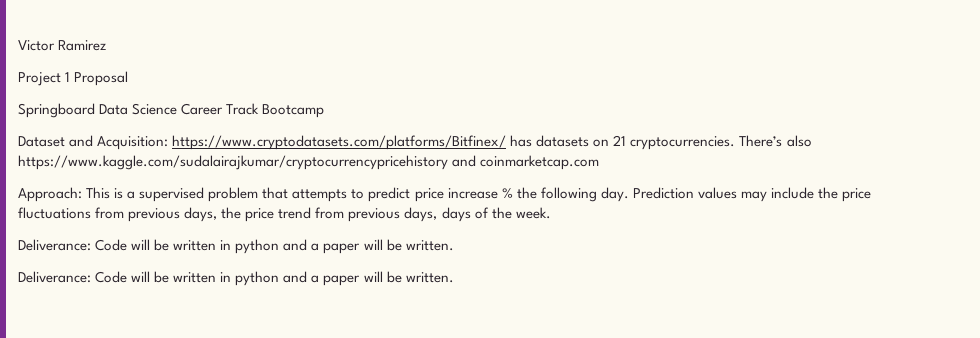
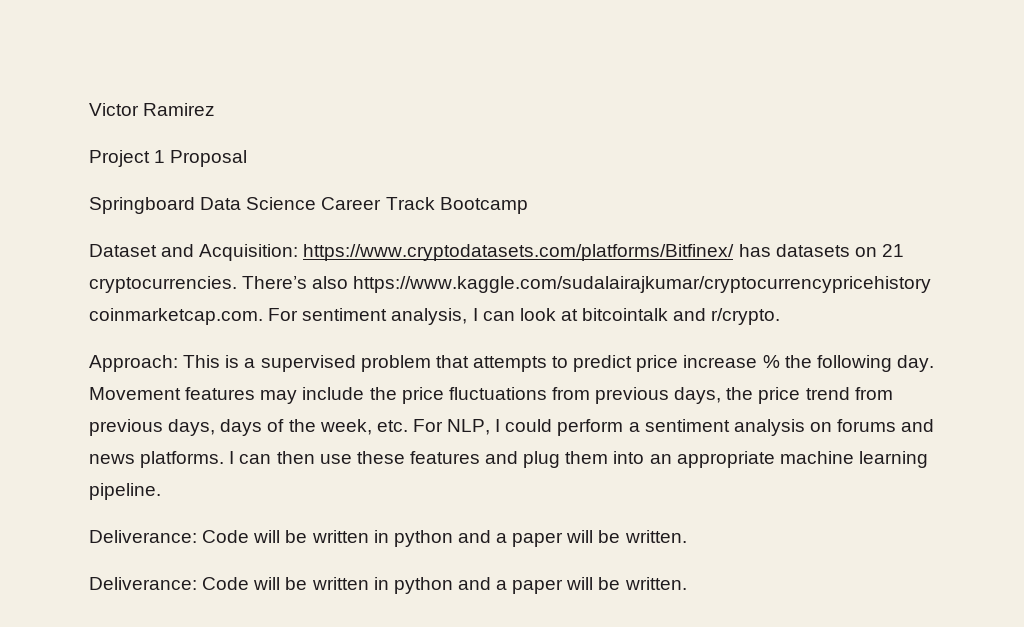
- There’s also https://www.kaggle.com/sudalairajkumar/cryptocurrencypricehistory and coinmarketcap.com
+ There’s also https://www.kaggle.com/sudalairajkumar/cryptocurrencypricehistory coinmarketcap.com. For sentiment analysis, I can look at bitcointalk and r/crypto.
- Prediction values may include the price fluctuations from previous days, the price trend from previous days, days of the week.
+ Movement features may include the price fluctuations from previous days, the price trend from previous days, days of the week, etc. For NLP, I could perform a sentiment analysis on forums and news platforms. I can then use these features and plug them into an appropriate machine learning pipeline.

